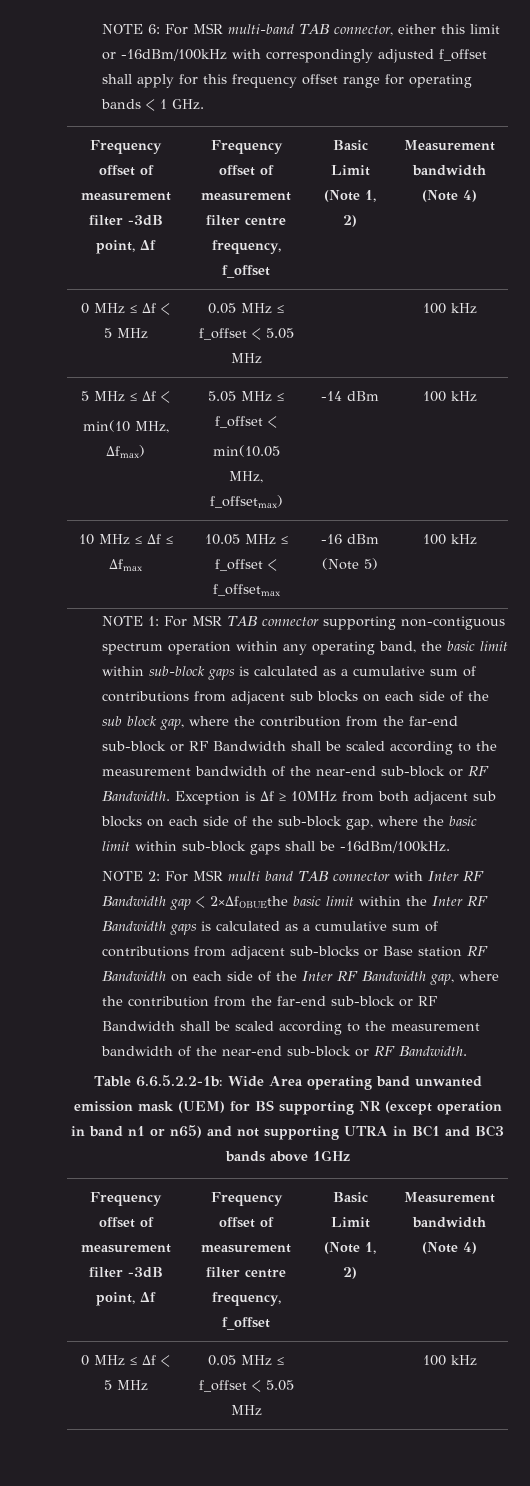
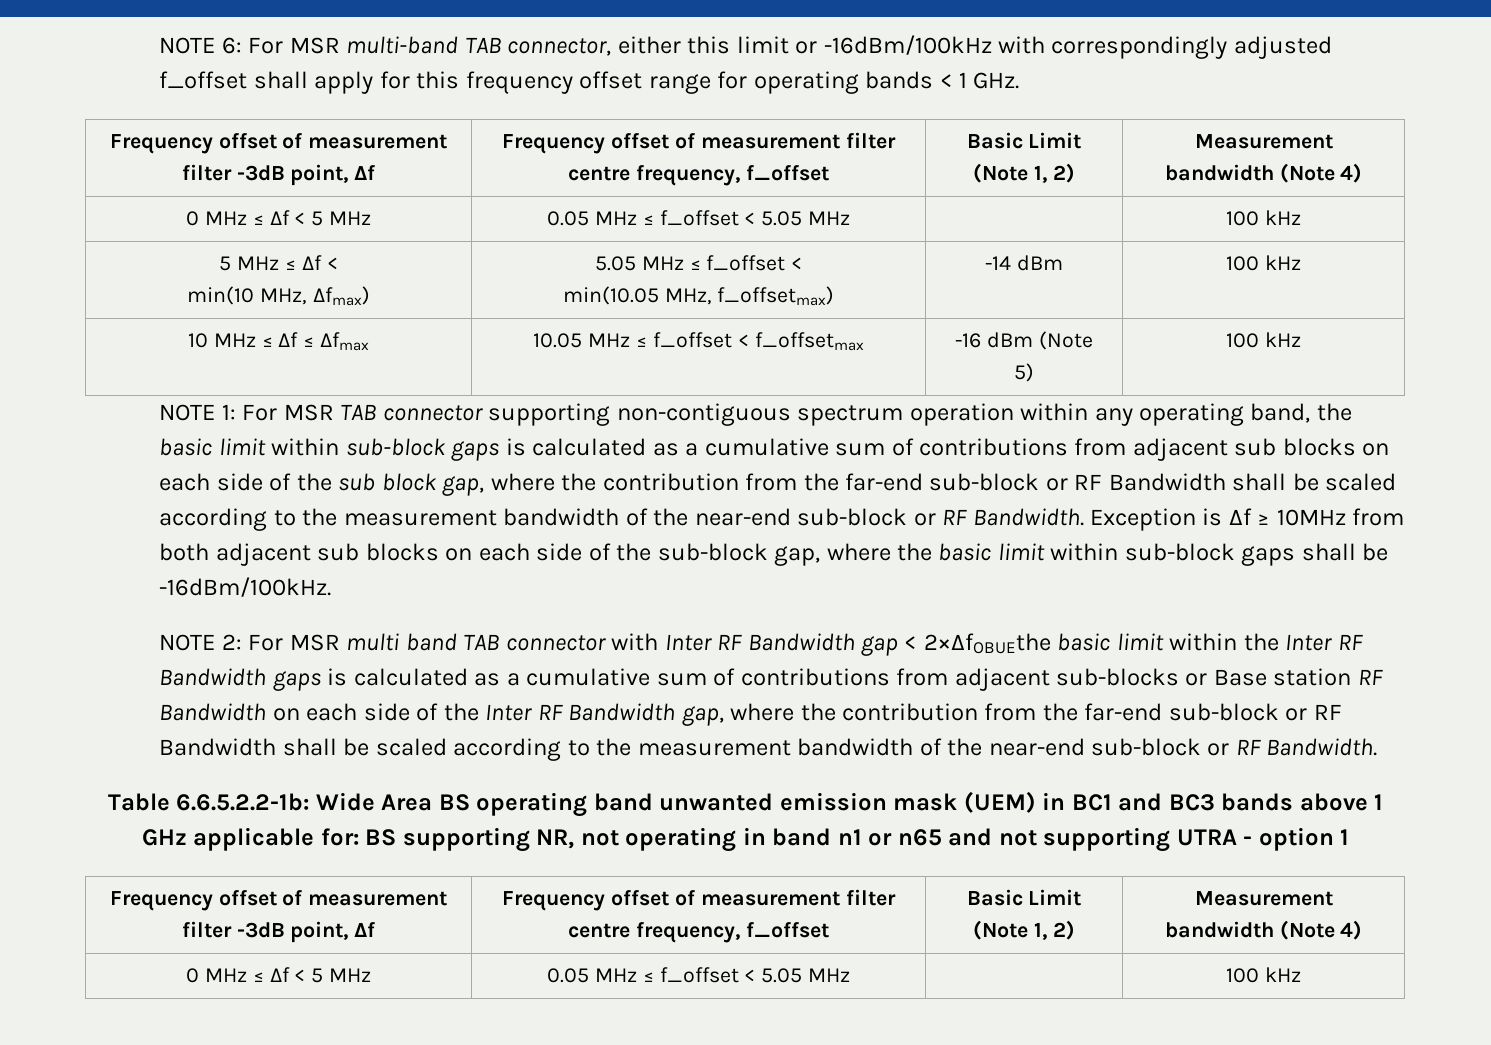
- Table 6.6.5.2.2-1b: Wide Area operating band unwanted emission mask (UEM) for BS supporting NR (except operation in band n1 or n65) and not supporting UTRA in BC1 and BC3 bands above 1GHz
+ Table 6.6.5.2.2-1b: Wide Area BS operating band unwanted emission mask (UEM) in BC1 and BC3 bands above 1 GHz applicable for: BS supporting NR, not operating in band n1 or n65 and not supporting UTRA - option 1

